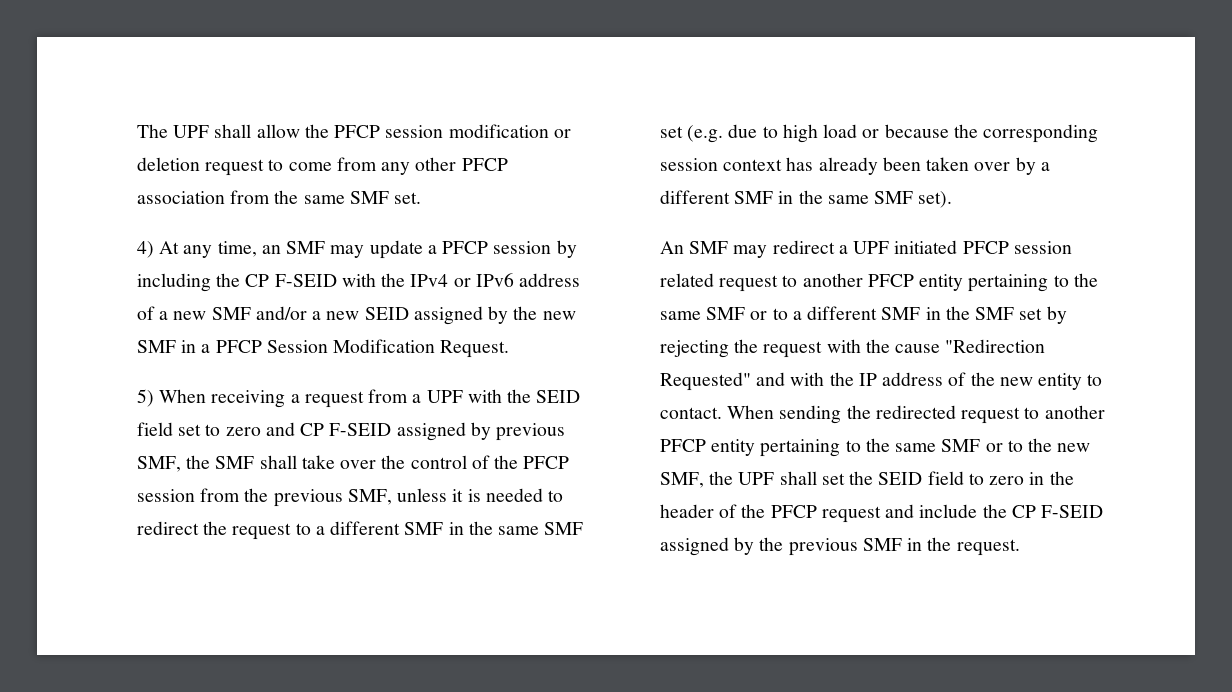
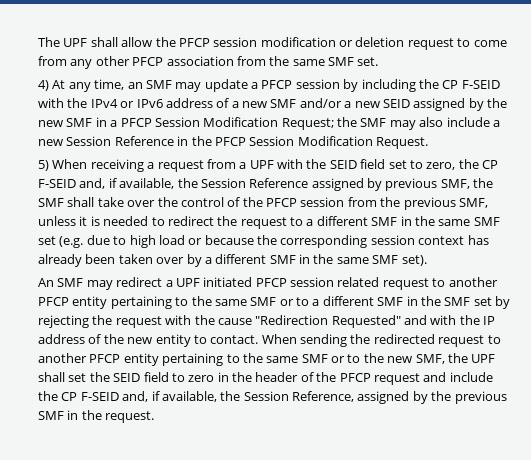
- 4) At any time, an SMF may update a PFCP session by including the CP F-SEID with the IPv4 or IPv6 address of a new SMF and/or a new SEID assigned by the new SMF in a PFCP Session Modification Request.
+ 4) At any time, an SMF may update a PFCP session by including the CP F-SEID with the IPv4 or IPv6 address of a new SMF and/or a new SEID assigned by the new SMF in a PFCP Session Modification Request; the SMF may also include a new Session Reference in the PFCP Session Modification Request.
- 5) When receiving a request from a UPF with the SEID field set to zero and CP F-SEID assigned by previous SMF, the SMF shall take over the control of the PFCP session from the previous SMF, unless it is needed to redirect the request to a different SMF in the same SMF set (e.g. due to high load or because the corresponding session context has already been taken over by a different SMF in the same SMF set).
+ 5) When receiving a request from a UPF with the SEID field set to zero, the CP F-SEID and, if available, the Session Reference assigned by previous SMF, the SMF shall take over the control of the PFCP session from the previous SMF, unless it is needed to redirect the request to a different SMF in the same SMF set (e.g. due to high load or because the corresponding session context has already been taken over by a different SMF in the same SMF set).
- When sending the redirected request to another PFCP entity pertaining to the same SMF or to the new SMF, the UPF shall set the SEID field to zero in the header of the PFCP request and include the CP F-SEID assigned by the previous SMF in the request.
+ When sending the redirected request to another PFCP entity pertaining to the same SMF or to the new SMF, the UPF shall set the SEID field to zero in the header of the PFCP request and include the CP F-SEID and, if available, the Session Reference, assigned by the previous SMF in the request.

